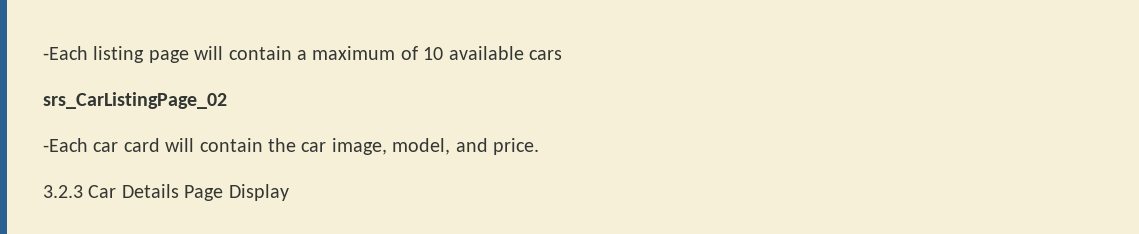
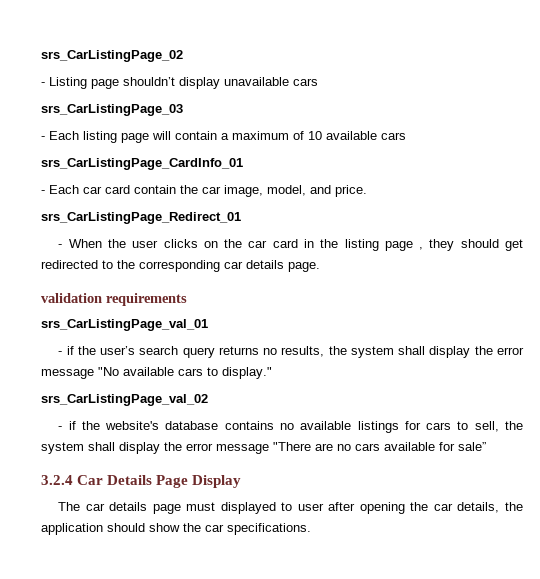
- -Each listing page will contain a maximum of 10 available cars
+ srs_CarListingPage_02
+ - Listing page shouldn’t display unavailable cars
+ srs_CarListingPage_03
+ - Each listing page will contain a maximum of 10 available cars
- srs_CarListingPage_02
- -Each car card will contain the car image, model, and price.
+ srs_CarListingPage_CardInfo_01
+ - Each car card contain the car image, model, and price.
- 3.2.3 Car Details Page Display
+ srs_CarListingPage_Redirect_01
+ - When the user clicks on the car card in the listing page , they should get redirected to the corresponding car details page.
+ validation requirements
+ srs_CarListingPage_val_01
+ - if the user’s search query returns no results, the system shall display the error message "No available cars to display."
+ srs_CarListingPage_val_02
+ - if the website's database contains no available listings for cars to sell, the system shall display the error message "There are no cars available for sale”
+ 3.2.4 Car Details Page Display
+ The car details page must displayed to user after opening the car details, the application should show the car specifications.

